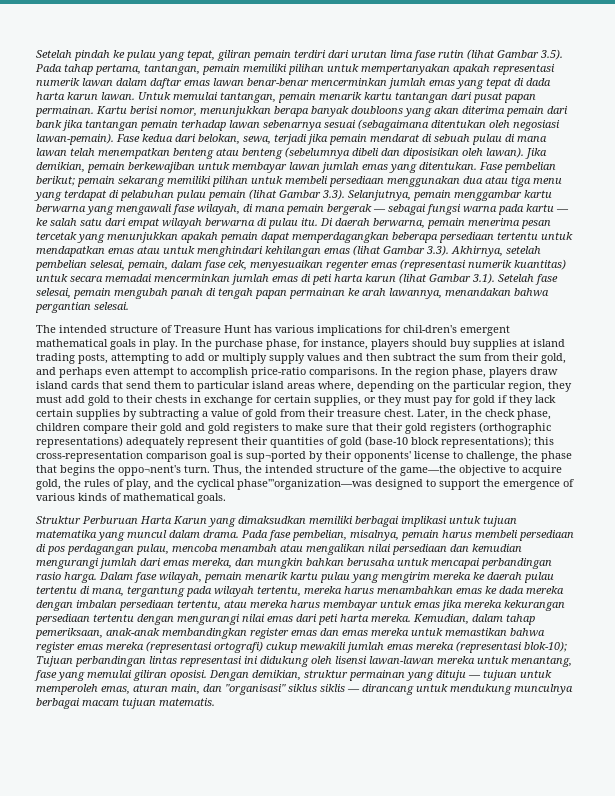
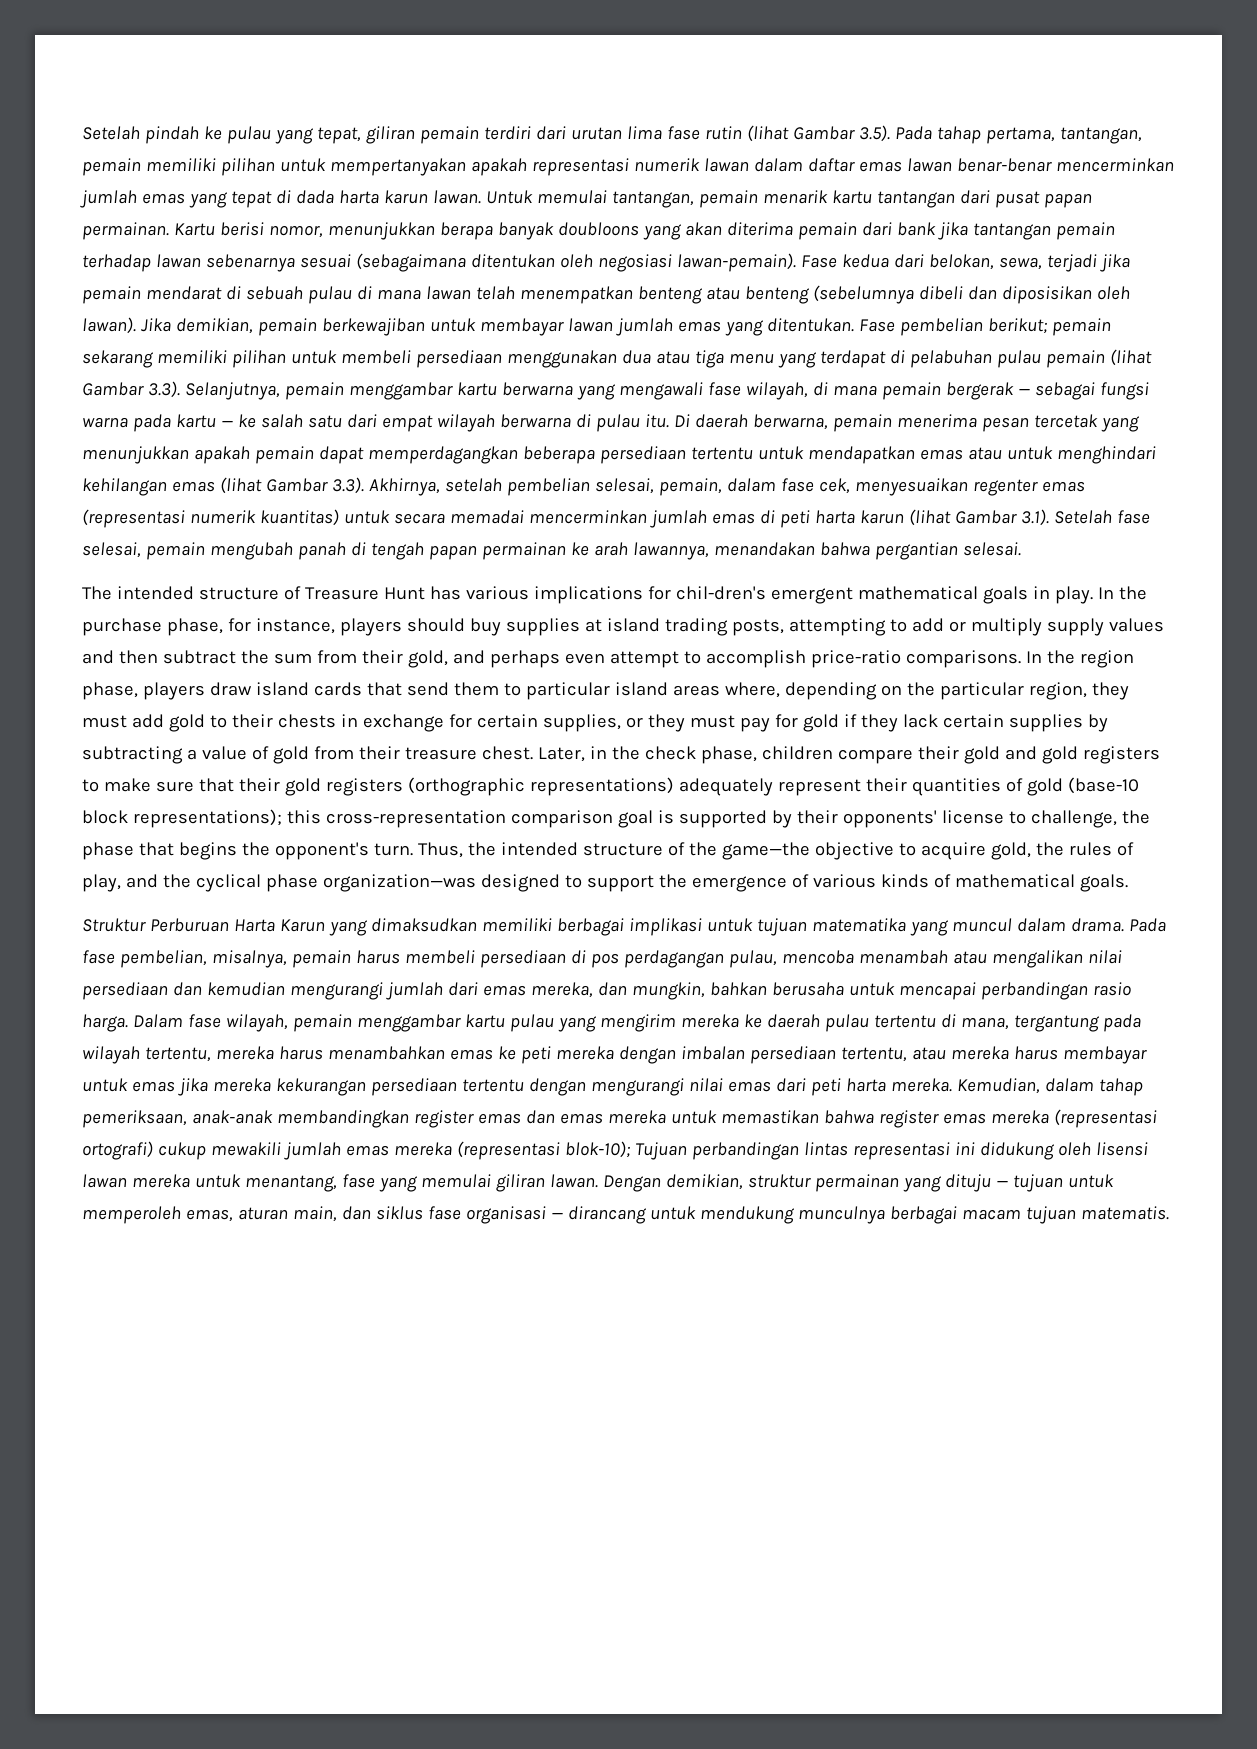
- Later, in the check phase, children compare their gold and gold registers to make sure that their gold registers (orthographic representations) adequately represent their quantities of gold (base-10 block representations); this cross-representation comparison goal is sup¬ported by their opponents' license to challenge, the phase that begins the oppo¬nent's turn.
+ Later, in the check phase, children compare their gold and gold registers to make sure that their gold registers (orthographic representations) adequately represent their quantities of gold (base-10 block representations); this cross-representation comparison goal is supported by their opponents' license to challenge, the phase that begins the opponent's turn.
- Thus, the intended structure of the game—the objective to acquire gold, the rules of play, and the cyclical phase'"organization—was designed to support the emergence of various kinds of mathematical goals.
+ Thus, the intended structure of the game—the objective to acquire gold, the rules of play, and the cyclical phase organization—was designed to support the emergence of various kinds of mathematical goals.
- Pada fase pembelian, misalnya, pemain harus membeli persediaan di pos perdagangan pulau, mencoba menambah atau mengalikan nilai persediaan dan kemudian mengurangi jumlah dari emas mereka, dan mungkin bahkan berusaha untuk mencapai perbandingan rasio harga.
+ Pada fase pembelian, misalnya, pemain harus membeli persediaan di pos perdagangan pulau, mencoba menambah atau mengalikan nilai persediaan dan kemudian mengurangi jumlah dari emas mereka, dan mungkin, bahkan berusaha untuk mencapai perbandingan rasio harga.
- Dalam fase wilayah, pemain menarik kartu pulau yang mengirim mereka ke daerah pulau tertentu di mana, tergantung pada wilayah tertentu, mereka harus menambahkan emas ke dada mereka dengan imbalan persediaan tertentu, atau mereka harus membayar untuk emas jika mereka kekurangan persediaan tertentu dengan mengurangi nilai emas dari peti harta mereka.
+ Dalam fase wilayah, pemain menggambar kartu pulau yang mengirim mereka ke daerah pulau tertentu di mana, tergantung pada wilayah tertentu, mereka harus menambahkan emas ke peti mereka dengan imbalan persediaan tertentu, atau mereka harus membayar untuk emas jika mereka kekurangan persediaan tertentu dengan mengurangi nilai emas dari peti harta mereka.
- Kemudian, dalam tahap pemeriksaan, anak-anak membandingkan register emas dan emas mereka untuk memastikan bahwa register emas mereka (representasi ortografi) cukup mewakili jumlah emas mereka (representasi blok-10); Tujuan perbandingan lintas representasi ini didukung oleh lisensi lawan-lawan mereka untuk menantang, fase yang memulai giliran oposisi.
+ Kemudian, dalam tahap pemeriksaan, anak-anak membandingkan register emas dan emas mereka untuk memastikan bahwa register emas mereka (representasi ortografi) cukup mewakili jumlah emas mereka (representasi blok-10); Tujuan perbandingan lintas representasi ini didukung oleh lisensi lawan mereka untuk menantang, fase yang memulai giliran lawan.
- Dengan demikian, struktur permainan yang dituju — tujuan untuk memperoleh emas, aturan main, dan "organisasi" siklus siklis — dirancang untuk mendukung munculnya berbagai macam tujuan matematis.
+ Dengan demikian, struktur permainan yang dituju — tujuan untuk memperoleh emas, aturan main, dan siklus fase organisasi — dirancang untuk mendukung munculnya berbagai macam tujuan matematis.

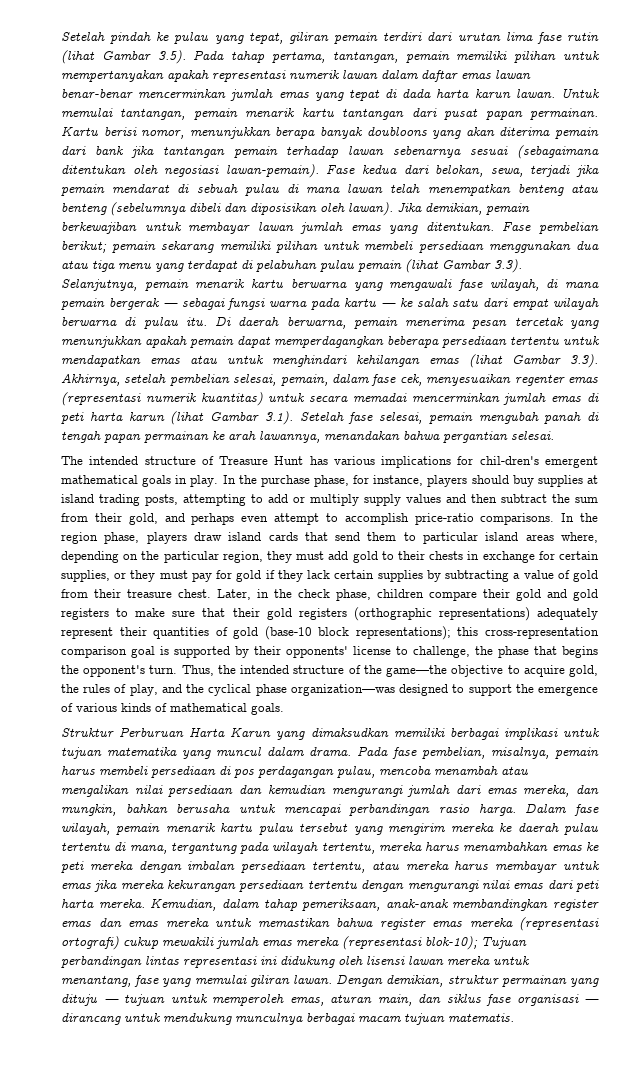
- Fase pembelian berikut; pemain sekarang memiliki pilihan untuk membeli persediaan menggunakan dua atau tiga menu yang terdapat di pelabuhan pulau pemain (lihat Gambar 3.3). Selanjutnya, pemain menggambar kartu berwarna yang mengawali fase wilayah, di mana pemain bergerak — sebagai fungsi warna pada kartu — ke salah satu dari empat wilayah berwarna di pulau itu.
+ Fase pembelian berikut; pemain sekarang memiliki pilihan untuk membeli persediaan menggunakan dua atau tiga menu yang terdapat di pelabuhan pulau pemain (lihat Gambar 3.3). Selanjutnya, pemain menarik kartu berwarna yang mengawali fase wilayah, di mana pemain bergerak — sebagai fungsi warna pada kartu — ke salah satu dari empat wilayah berwarna di pulau itu.
- Dalam fase wilayah, pemain menggambar kartu pulau yang mengirim mereka ke daerah pulau tertentu di mana, tergantung pada wilayah tertentu, mereka harus menambahkan emas ke peti mereka dengan imbalan persediaan tertentu, atau mereka harus membayar untuk emas jika mereka kekurangan persediaan tertentu dengan mengurangi nilai emas dari peti harta mereka.
+ Dalam fase wilayah, pemain menarik kartu pulau tersebut yang mengirim mereka ke daerah pulau tertentu di mana, tergantung pada wilayah tertentu, mereka harus menambahkan emas ke peti mereka dengan imbalan persediaan tertentu, atau mereka harus membayar untuk emas jika mereka kekurangan persediaan tertentu dengan mengurangi nilai emas dari peti harta mereka.

